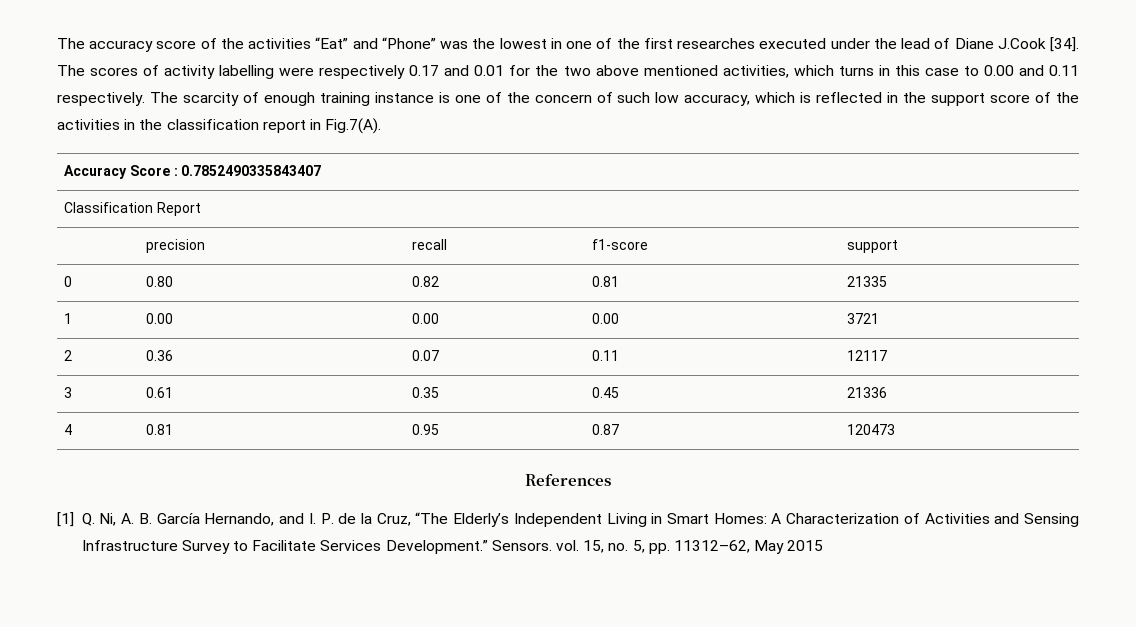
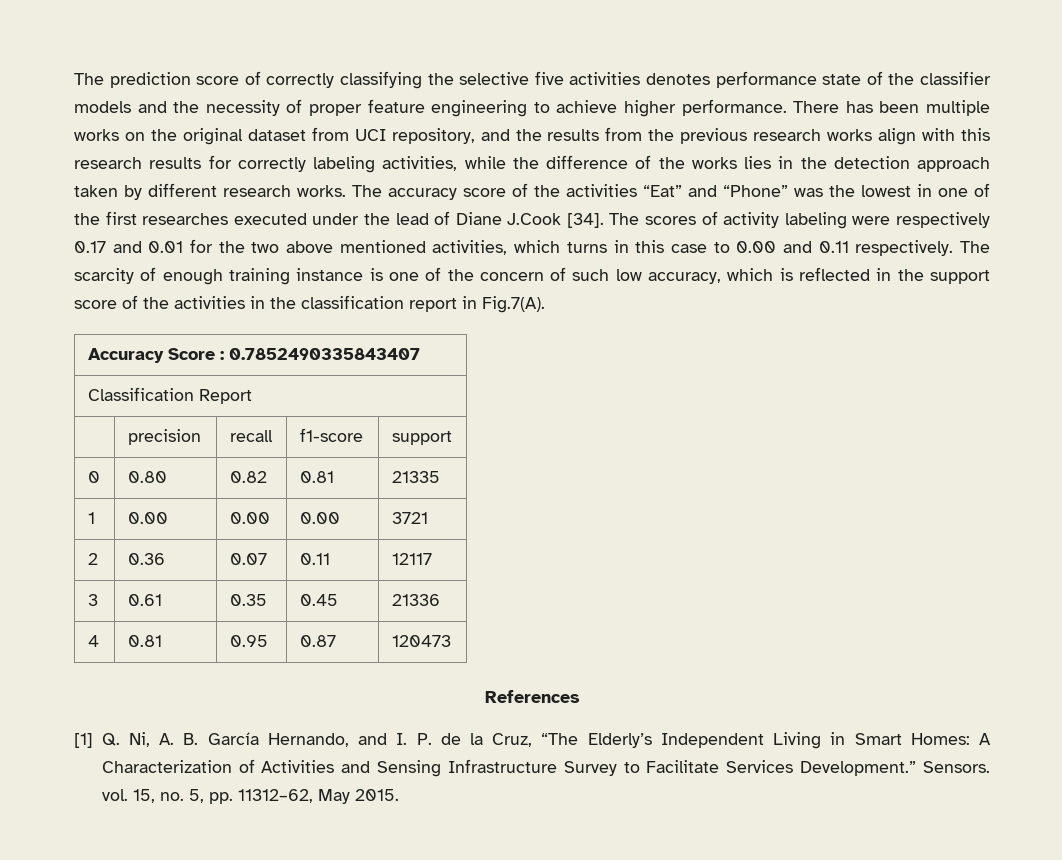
- The accuracy score of the activities “Eat” and “Phone” was the lowest in one of the first researches executed under the lead of Diane J.Cook [34].
+ The prediction score of correctly classifying the selective five activities denotes performance state of the classifier models and the necessity of proper feature engineering to achieve higher performance. There has been multiple works on the original dataset from UCI repository, and the results from the previous research works align with this research results for correctly labeling activities, while the difference of the works lies in the detection approach taken by different research works. The accuracy score of the activities “Eat” and “Phone” was the lowest in one of the first researches executed under the lead of Diane J.Cook [34].
- The scores of activity labelling were respectively 0.17 and 0.01 for the two above mentioned activities, which turns in this case to 0.00 and 0.11 respectively.
+ The scores of activity labeling were respectively 0.17 and 0.01 for the two above mentioned activities, which turns in this case to 0.00 and 0.11 respectively.
- Sensors. vol. 15, no. 5, pp. 11312–62, May 2015
+ Sensors. vol. 15, no. 5, pp. 11312–62, May 2015.

